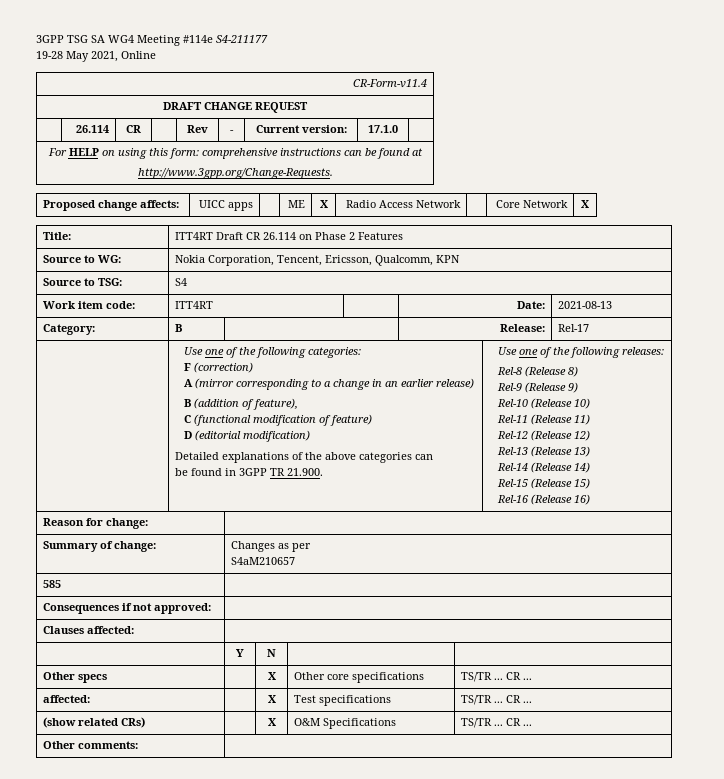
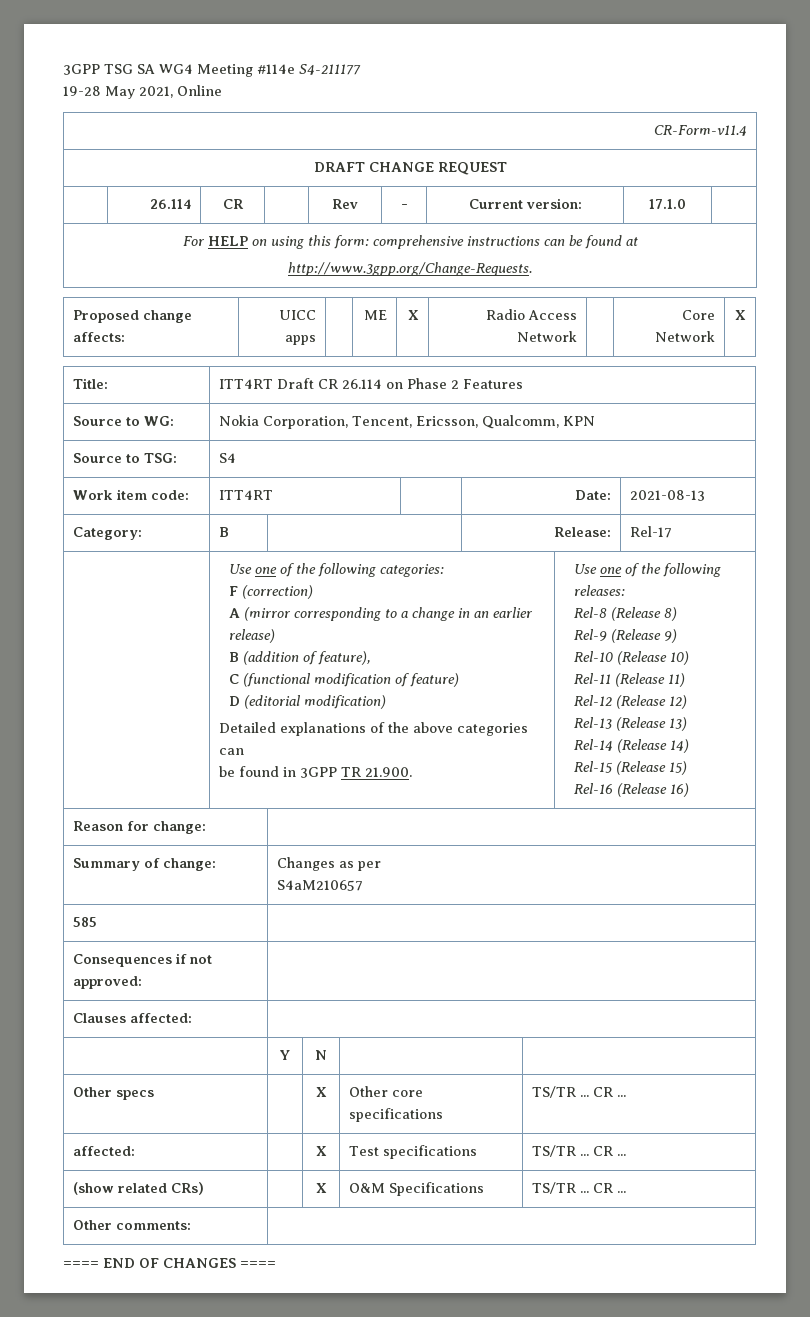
+ ==== END OF CHANGES ====

